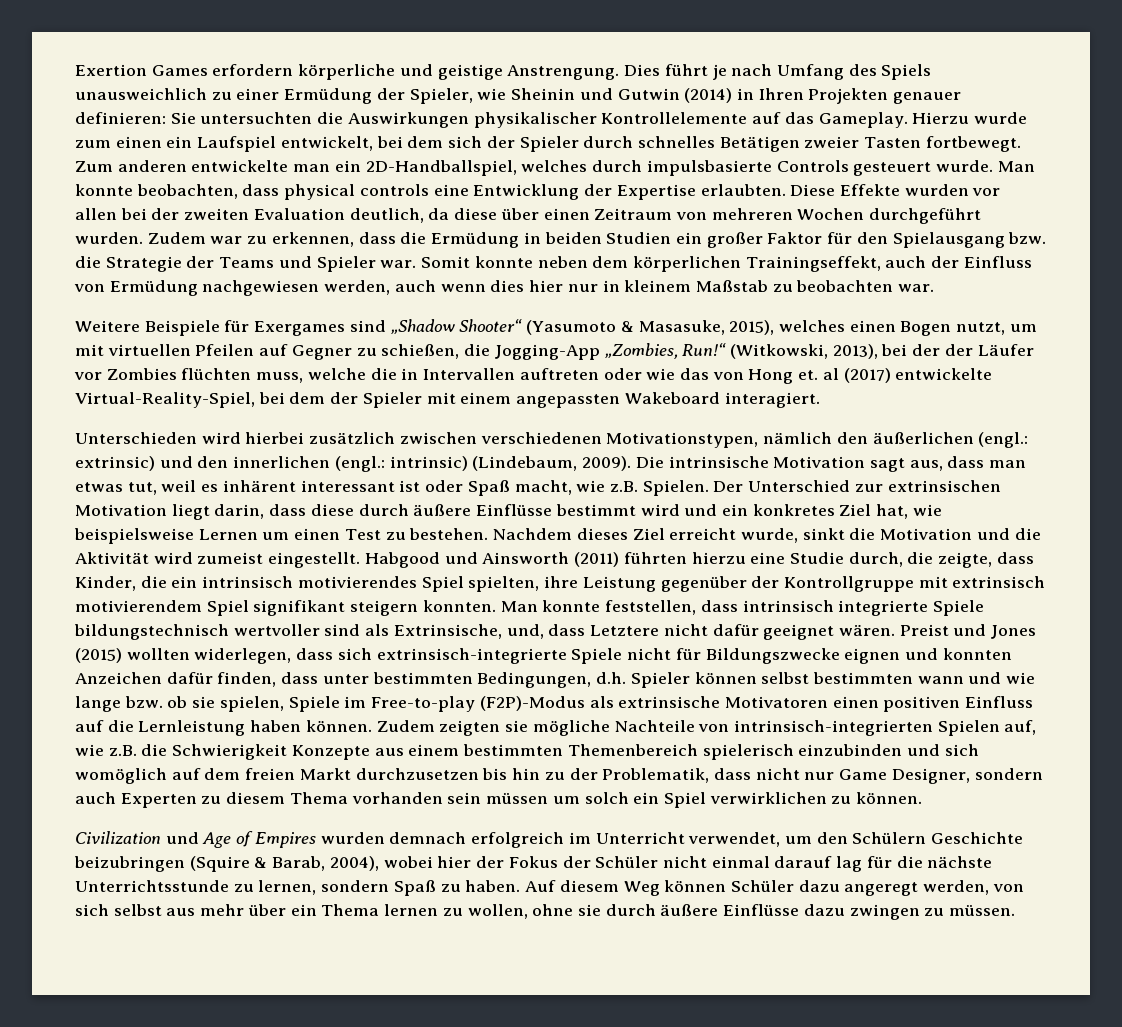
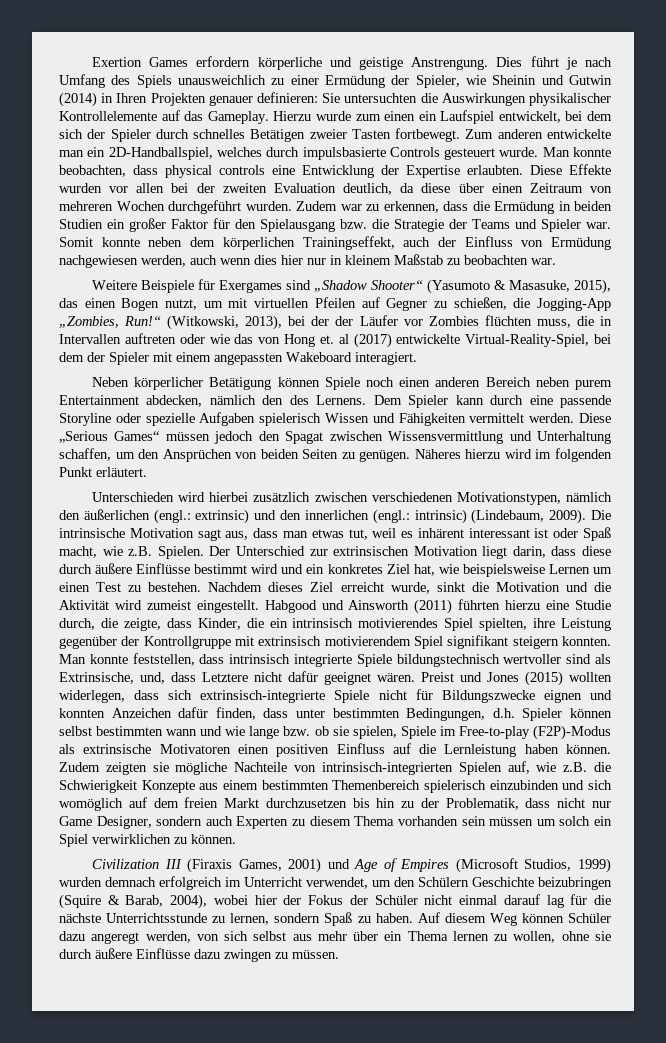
- Weitere Beispiele für Exergames sind „Shadow Shooter“ (Yasumoto & Masasuke, 2015), welches einen Bogen nutzt, um mit virtuellen Pfeilen auf Gegner zu schießen, die Jogging-App „Zombies, Run!“ (Witkowski, 2013), bei der der Läufer vor Zombies flüchten muss, welche die in Intervallen auftreten oder wie das von Hong et. al (2017) entwickelte Virtual-Reality-Spiel, bei dem der Spieler mit einem angepassten Wakeboard interagiert.
+ Weitere Beispiele für Exergames sind „Shadow Shooter“ (Yasumoto & Masasuke, 2015), das einen Bogen nutzt, um mit virtuellen Pfeilen auf Gegner zu schießen, die Jogging-App „Zombies, Run!“ (Witkowski, 2013), bei der der Läufer vor Zombies flüchten muss, die in Intervallen auftreten oder wie das von Hong et. al (2017) entwickelte Virtual-Reality-Spiel, bei dem der Spieler mit einem angepassten Wakeboard interagiert.
+ Neben körperlicher Betätigung können Spiele noch einen anderen Bereich neben purem Entertainment abdecken, nämlich den des Lernens. Dem Spieler kann durch eine passende Storyline oder spezielle Aufgaben spielerisch Wissen und Fähigkeiten vermittelt werden. Diese „Serious Games“ müssen jedoch den Spagat zwischen Wissensvermittlung und Unterhaltung schaffen, um den Ansprüchen von beiden Seiten zu genügen. Näheres hierzu wird im folgenden Punkt erläutert.
- Civilization und Age of Empires wurden demnach erfolgreich im Unterricht verwendet, um den Schülern Geschichte beizubringen (Squire & Barab, 2004), wobei hier der Fokus der Schüler nicht einmal darauf lag für die nächste Unterrichtsstunde zu lernen, sondern Spaß zu haben.
+ Civilization III (Firaxis Games, 2001) und Age of Empires (Microsoft Studios, 1999) wurden demnach erfolgreich im Unterricht verwendet, um den Schülern Geschichte beizubringen (Squire & Barab, 2004), wobei hier der Fokus der Schüler nicht einmal darauf lag für die nächste Unterrichtsstunde zu lernen, sondern Spaß zu haben.

